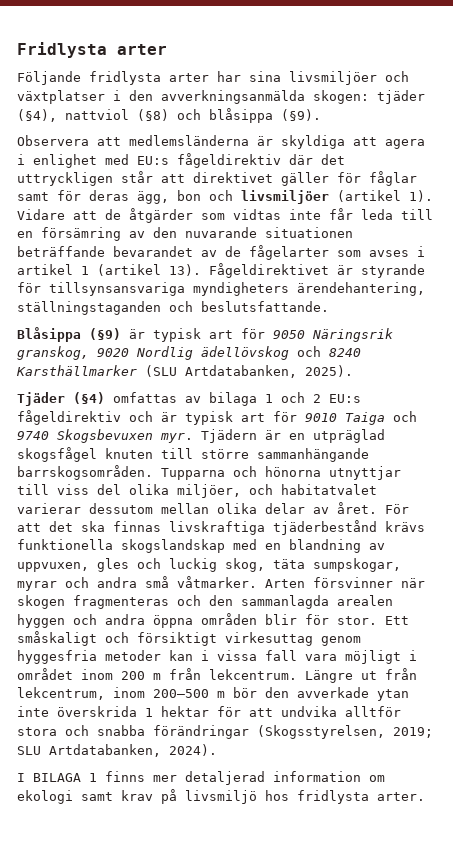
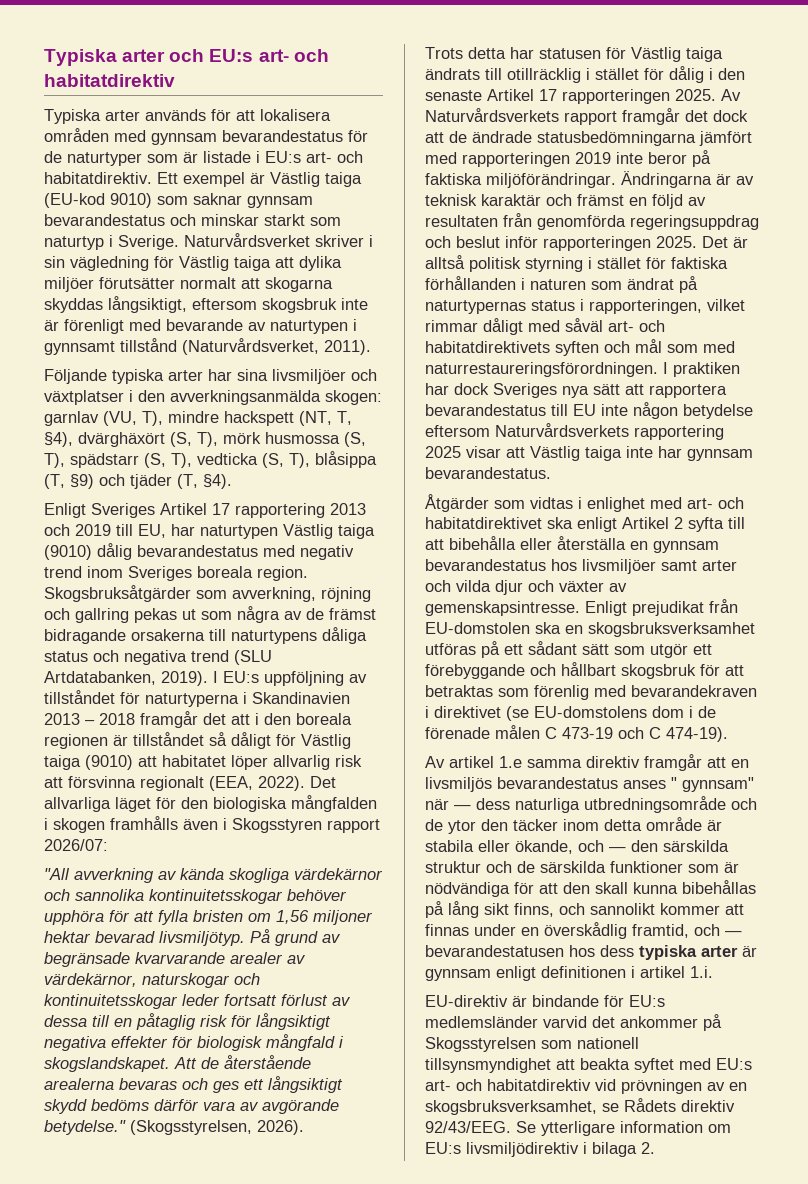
- Fridlysta arter
+ Typiska arter och EU:s art- och habitatdirektiv
+ Typiska arter används för att lokalisera områden med gynnsam bevarandestatus för de naturtyper som är listade i EU:s art- och habitatdirektiv. Ett exempel är Västlig taiga (EU-kod 9010) som saknar gynnsam bevarandestatus och minskar starkt som naturtyp i Sverige. Naturvårdsverket skriver i sin vägledning för Västlig taiga att dylika miljöer förutsätter normalt att skogarna skyddas långsiktigt, eftersom skogsbruk inte är förenligt med bevarande av naturtypen i gynnsamt tillstånd (Naturvårdsverket, 2011).
- Följande fridlysta arter har sina livsmiljöer och växtplatser i den avverkningsanmälda skogen: tjäder (§4), nattviol (§8) och blåsippa (§9).
- Observera att medlemsländerna är skyldiga att agera i enlighet med EU:s fågeldirektiv där det uttryckligen står att direktivet gäller för fåglar samt för deras ägg, bon och livsmiljöer (artikel 1). Vidare att de åtgärder som vidtas inte får leda till en försämring av den nuvarande situationen beträffande bevarandet av de fågelarter som avses i artikel 1 (artikel 13). Fågeldirektivet är styrande för tillsynsansvariga myndigheters ärendehantering, ställningstaganden och beslutsfattande.
- Blåsippa (§9) är typisk art för 9050 Näringsrik granskog, 9020 Nordlig ädellövskog och 8240 Karsthällmarker (SLU Artdatabanken, 2025).
- Tjäder (§4) omfattas av bilaga 1 och 2 EU:s fågeldirektiv och är typisk art för 9010 Taiga och 9740 Skogsbevuxen myr. Tjädern är en utpräglad skogsfågel knuten till större sammanhängande barrskogsområden. Tupparna och hönorna utnyttjar till viss del olika miljöer, och habitatvalet varierar dessutom mellan olika delar av året. För att det ska finnas livskraftiga tjäderbestånd krävs funktionella skogslandskap med en blandning av uppvuxen, gles och luckig skog, täta sumpskogar, myrar och andra små våtmarker. Arten försvinner när skogen fragmenteras och den sammanlagda arealen hyggen och andra öppna områden blir för stor. Ett småskaligt och försiktigt virkesuttag genom hyggesfria metoder kan i vissa fall vara möjligt i området inom 200 m från lekcentrum. Längre ut från lekcentrum, inom 200–500 m bör den avverkade ytan inte överskrida 1 hektar för att undvika alltför stora och snabba förändringar (Skogsstyrelsen, 2019; SLU Artdatabanken, 2024).
- I BILAGA 1 finns mer detaljerad information om ekologi samt krav på livsmiljö hos fridlysta arter.
+ Följande typiska arter har sina livsmiljöer och växtplatser i den avverkningsanmälda skogen: garnlav (VU, T), mindre hackspett (NT, T, §4), dvärghäxört (S, T), mörk husmossa (S, T), spädstarr (S, T), vedticka (S, T), blåsippa (T, §9) och tjäder (T, §4).
+ Enligt Sveriges Artikel 17 rapportering 2013 och 2019 till EU, har naturtypen Västlig taiga (9010) dålig bevarandestatus med negativ trend inom Sveriges boreala region. Skogsbruksåtgärder som avverkning, röjning och gallring pekas ut som några av de främst bidragande orsakerna till naturtypens dåliga status och negativa trend (SLU Artdatabanken, 2019). I EU:s uppföljning av tillståndet för naturtyperna i Skandinavien 2013 – 2018 framgår det att i den boreala regionen är tillståndet så dåligt för Västlig taiga (9010) att habitatet löper allvarlig risk att försvinna regionalt (EEA, 2022). Det allvarliga läget för den biologiska mångfalden i skogen framhålls även i Skogsstyren rapport 2026/07:
+ "All avverkning av kända skogliga värdekärnor och sannolika kontinuitetsskogar behöver upphöra för att fylla bristen om 1,56 miljoner hektar bevarad livsmiljötyp. På grund av begränsade kvarvarande arealer av värdekärnor, naturskogar och kontinuitetsskogar leder fortsatt förlust av dessa till en påtaglig risk för långsiktigt negativa effekter för biologisk mångfald i skogslandskapet. Att de återstående arealerna bevaras och ges ett långsiktigt skydd bedöms därför vara av avgörande betydelse." (Skogsstyrelsen, 2026).
+ Trots detta har statusen för Västlig taiga ändrats till otillräcklig i stället för dålig i den senaste Artikel 17 rapporteringen 2025. Av Naturvårdsverkets rapport framgår det dock att de ändrade statusbedömningarna jämfört med rapporteringen 2019 inte beror på faktiska miljöförändringar. Ändringarna är av teknisk karaktär och främst en följd av resultaten från genomförda regeringsuppdrag och beslut inför rapporteringen 2025. Det är alltså politisk styrning i stället för faktiska förhållanden i naturen som ändrat på naturtypernas status i rapporteringen, vilket rimmar dåligt med såväl art- och habitatdirektivets syften och mål som med naturrestaureringsförordningen. I praktiken har dock Sveriges nya sätt att rapportera bevarandestatus till EU inte någon betydelse eftersom Naturvårdsverkets rapportering 2025 visar att Västlig taiga inte har gynnsam bevarandestatus.
+ Åtgärder som vidtas i enlighet med art- och habitatdirektivet ska enligt Artikel 2 syfta till att bibehålla eller återställa en gynnsam bevarandestatus hos livsmiljöer samt arter och vilda djur och växter av gemenskapsintresse. Enligt prejudikat från EU-domstolen ska en skogsbruksverksamhet utföras på ett sådant sätt som utgör ett förebyggande och hållbart skogsbruk för att betraktas som förenlig med bevarandekraven i direktivet (se EU-domstolens dom i de förenade målen C 473-19 och C 474-19).
+ Av artikel 1.e samma direktiv framgår att en livsmiljös bevarandestatus anses " gynnsam" när — dess naturliga utbredningsområde och de ytor den täcker inom detta område är stabila eller ökande, och — den särskilda struktur och de särskilda funktioner som är nödvändiga för att den skall kunna bibehållas på lång sikt finns, och sannolikt kommer att finnas under en överskådlig framtid, och — bevarandestatusen hos dess typiska arter är gynnsam enligt definitionen i artikel 1.i.
+ EU-direktiv är bindande för EU:s medlemsländer varvid det ankommer på Skogsstyrelsen som nationell tillsynsmyndighet att beakta syftet med EU:s art- och habitatdirektiv vid prövningen av en skogsbruksverksamhet, se Rådets direktiv 92/43/EEG. Se ytterligare information om EU:s livsmiljödirektiv i bilaga 2.

